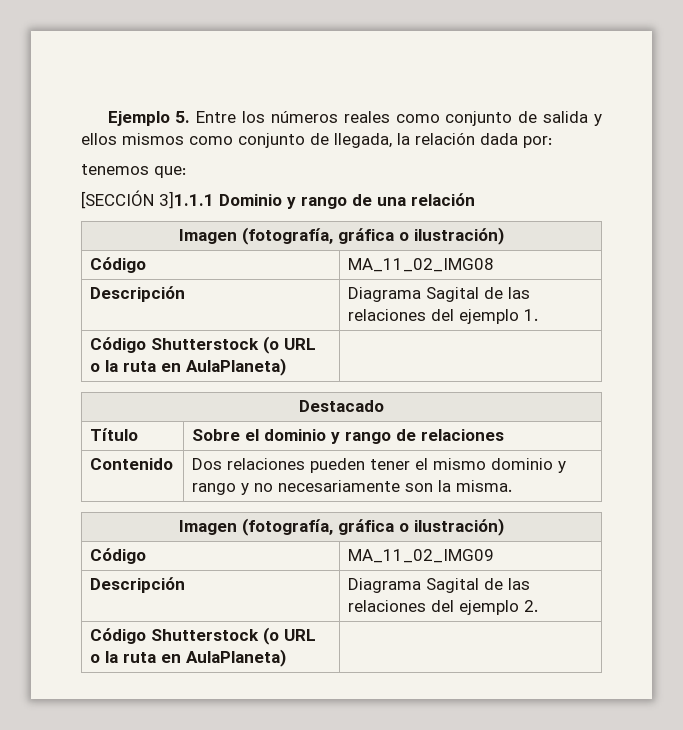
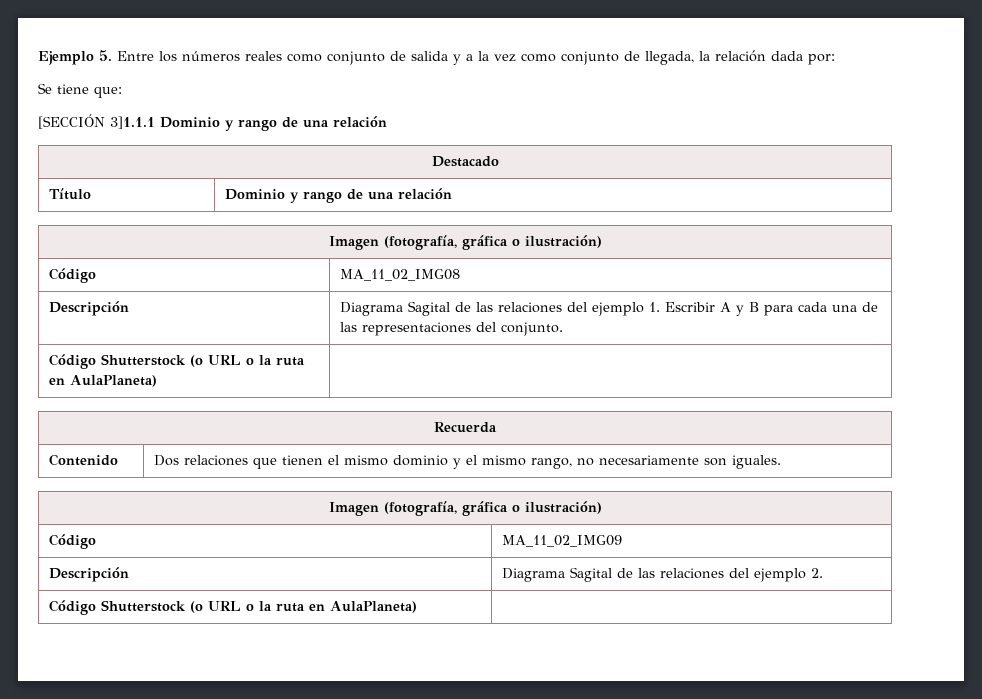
- Ejemplo 5. Entre los números reales como conjunto de salida y ellos mismos como conjunto de llegada, la relación dada por:
+ Ejemplo 5. Entre los números reales como conjunto de salida y a la vez como conjunto de llegada, la relación dada por:
- tenemos que:
+ Se tiene que:
+ Destacado
+ Título | Dominio y rango de una relación
- Descripción | Diagrama Sagital de las relaciones del ejemplo 1.
+ Descripción | Diagrama Sagital de las relaciones del ejemplo 1. Escribir A y B para cada una de las representaciones del conjunto.
- Destacado
- Título | Sobre el dominio y rango de relaciones
+ Recuerda
- Contenido | Dos relaciones pueden tener el mismo dominio y rango y no necesariamente son la misma.
+ Contenido | Dos relaciones que tienen el mismo dominio y el mismo rango, no necesariamente son iguales.

